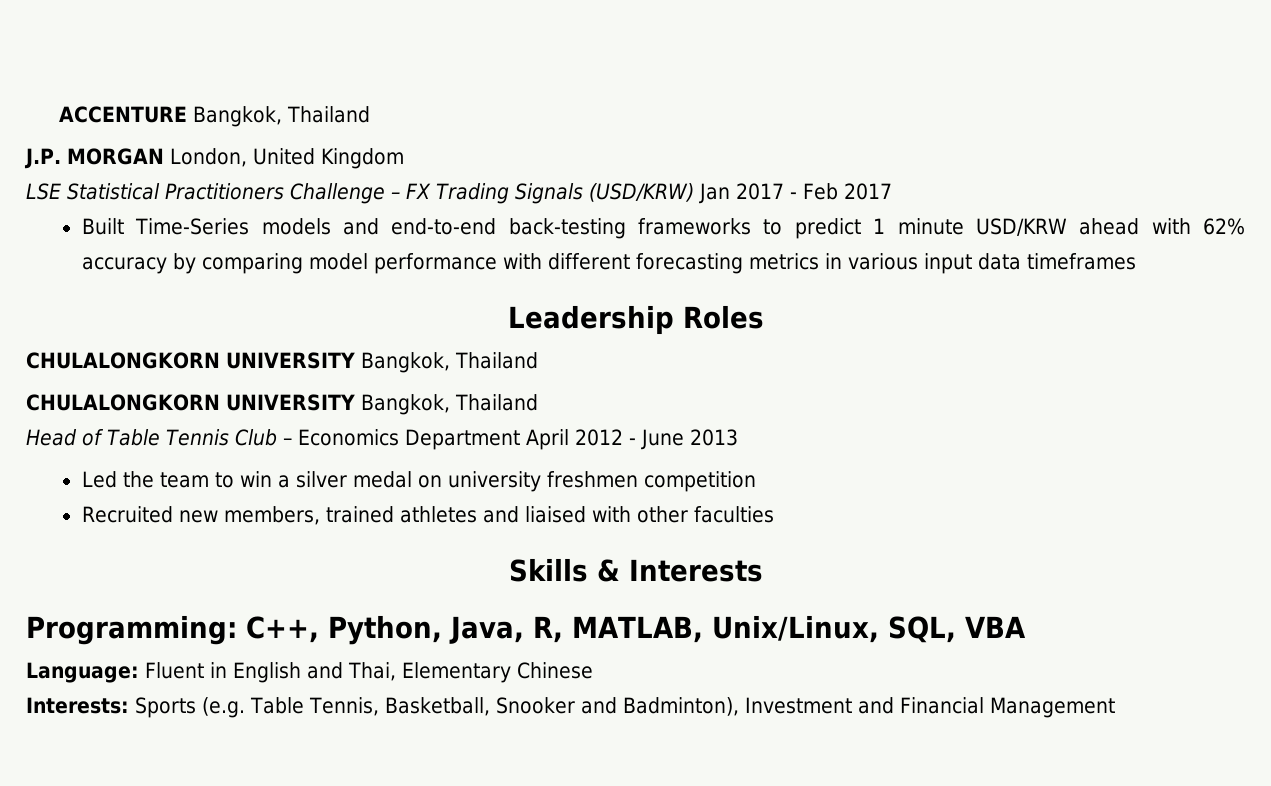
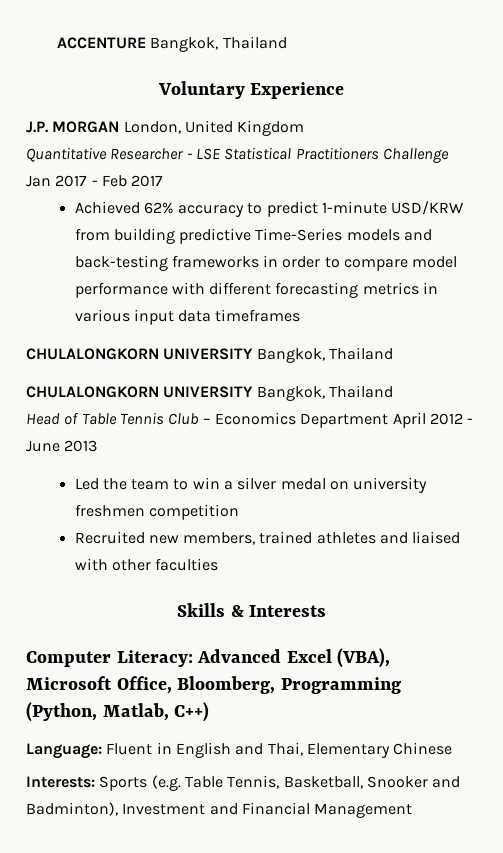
+ Voluntary Experience
- LSE Statistical Practitioners Challenge – FX Trading Signals (USD/KRW) Jan 2017 - Feb 2017
+ Quantitative Researcher - LSE Statistical Practitioners Challenge Jan 2017 - Feb 2017
- Built Time-Series models and end-to-end back-testing frameworks to predict 1 minute USD/KRW ahead with 62% accuracy by comparing model performance with different forecasting metrics in various input data timeframes
+ Achieved 62% accuracy to predict 1-minute USD/KRW from building predictive Time-Series models and back-testing frameworks in order to compare model performance with different forecasting metrics in various input data timeframes
- Leadership Roles
- Programming: C++, Python, Java, R, MATLAB, Unix/Linux, SQL, VBA
+ Computer Literacy: Advanced Excel (VBA), Microsoft Office, Bloomberg, Programming (Python, Matlab, C++)

